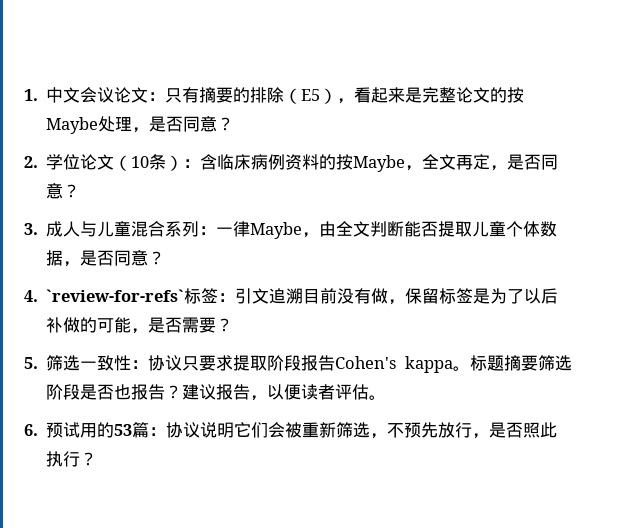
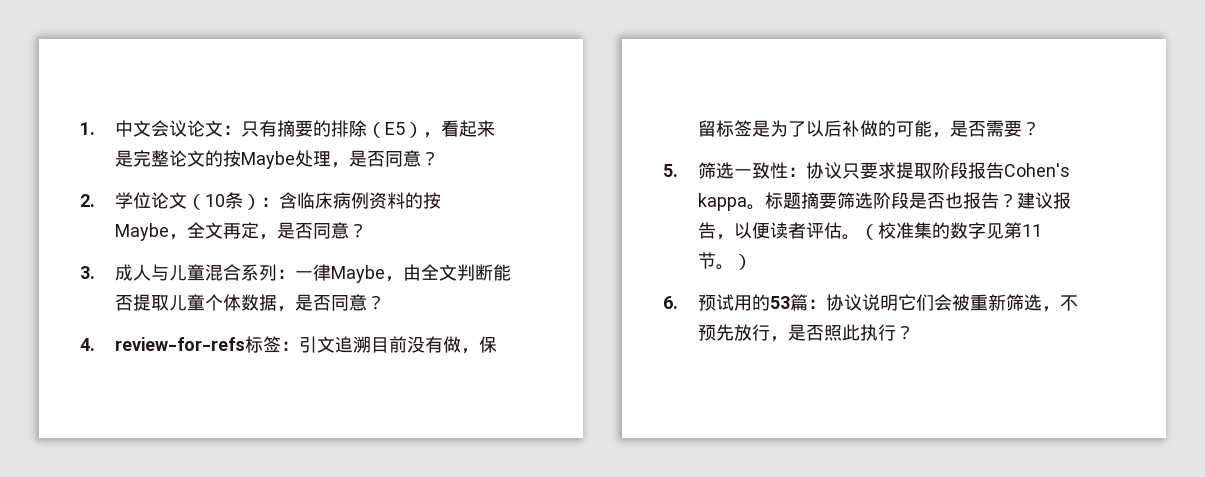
- 4. `review-for-refs`标签：引文追溯目前没有做，保留标签是为了以后补做的可能，是否需要？
+ 4. review-for-refs标签：引文追溯目前没有做，保留标签是为了以后补做的可能，是否需要？
+ （校准集的数字见第11节。）

